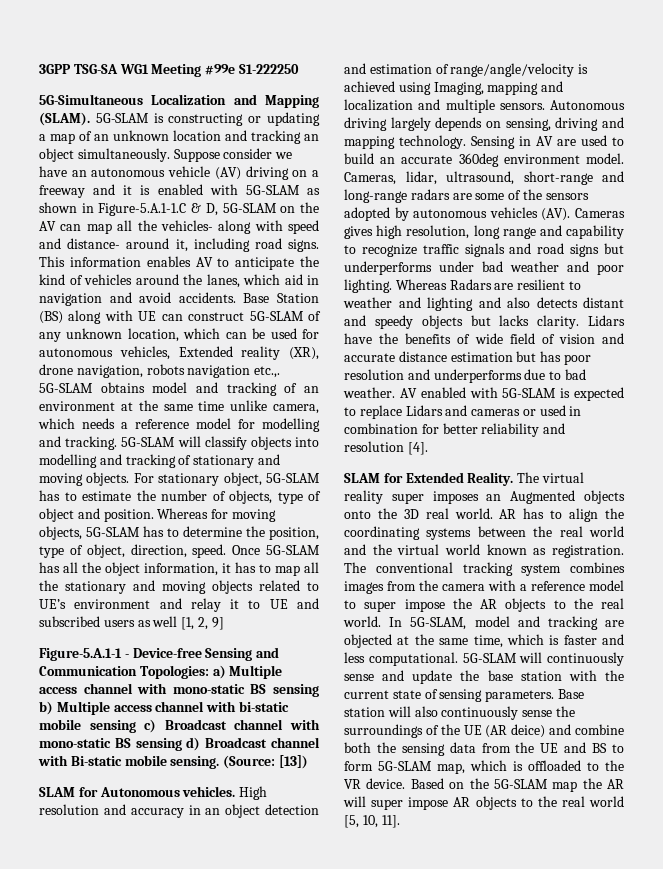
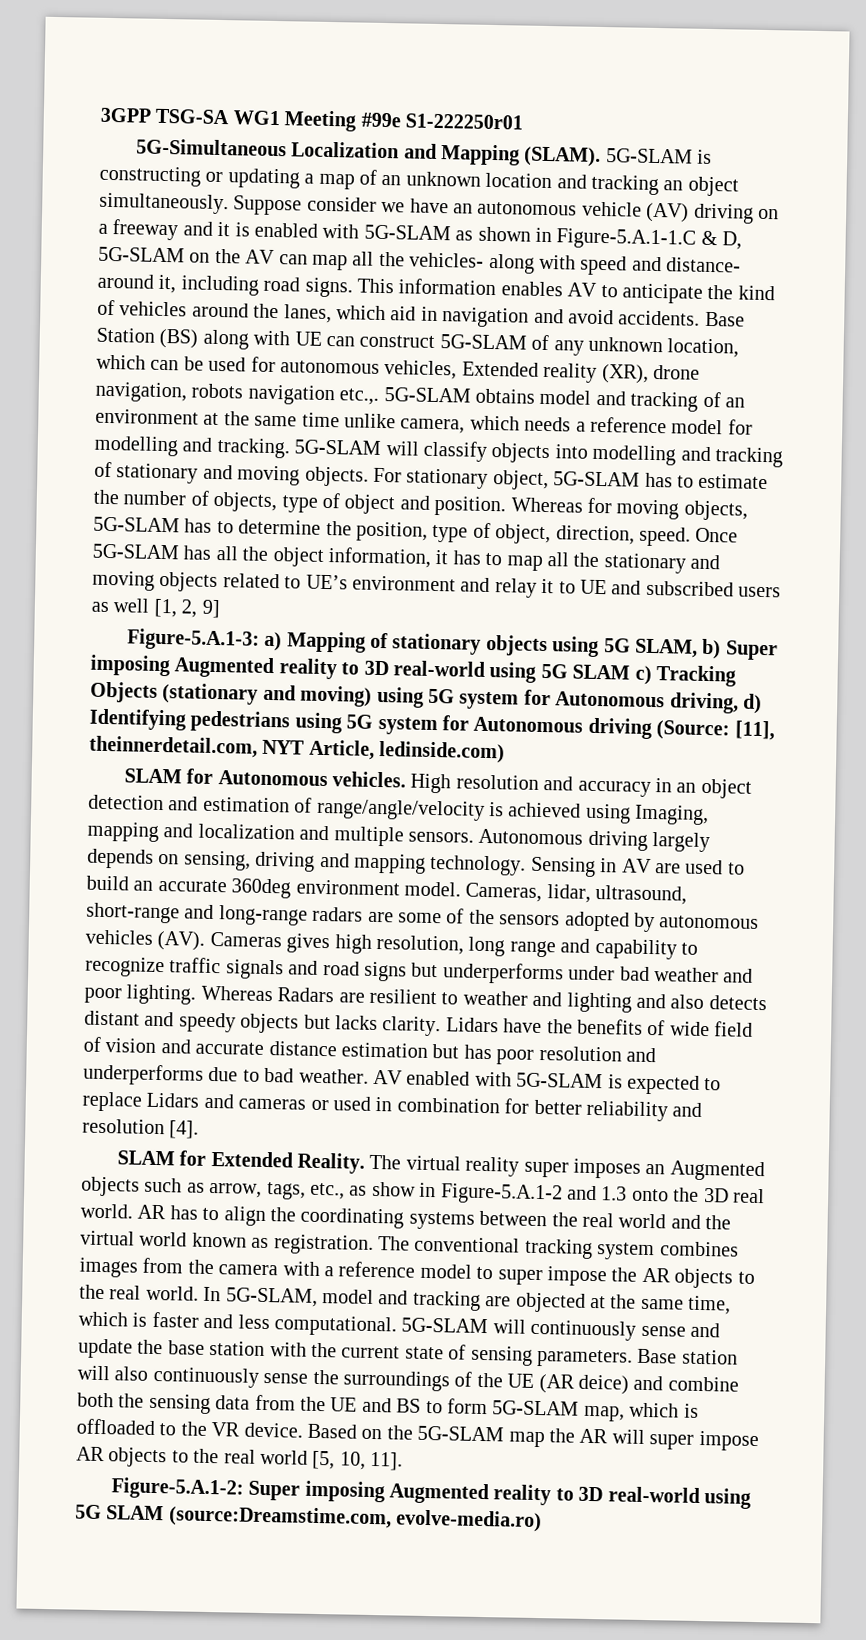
- 3GPP TSG-SA WG1 Meeting #99e S1-222250
+ 3GPP TSG-SA WG1 Meeting #99e S1-222250r01
- Figure-5.A.1-1 - Device-free Sensing and Communication Topologies: a) Multiple access channel with mono-static BS sensing b) Multiple access channel with bi-static mobile sensing c) Broadcast channel with mono-static BS sensing d) Broadcast channel with Bi-static mobile sensing. (Source: [13])
+ Figure-5.A.1-3: a) Mapping of stationary objects using 5G SLAM, b) Super imposing Augmented reality to 3D real-world using 5G SLAM c) Tracking Objects (stationary and moving) using 5G system for Autonomous driving, d) Identifying pedestrians using 5G system for Autonomous driving (Source: [11], theinnerdetail.com, NYT Article, ledinside.com)
- The virtual reality super imposes an Augmented objects onto the 3D real world.
+ The virtual reality super imposes an Augmented objects such as arrow, tags, etc., as show in Figure-5.A.1-2 and 1.3 onto the 3D real world.
+ Figure-5.A.1-2: Super imposing Augmented reality to 3D real-world using 5G SLAM (source:Dreamstime.com, evolve-media.ro)

